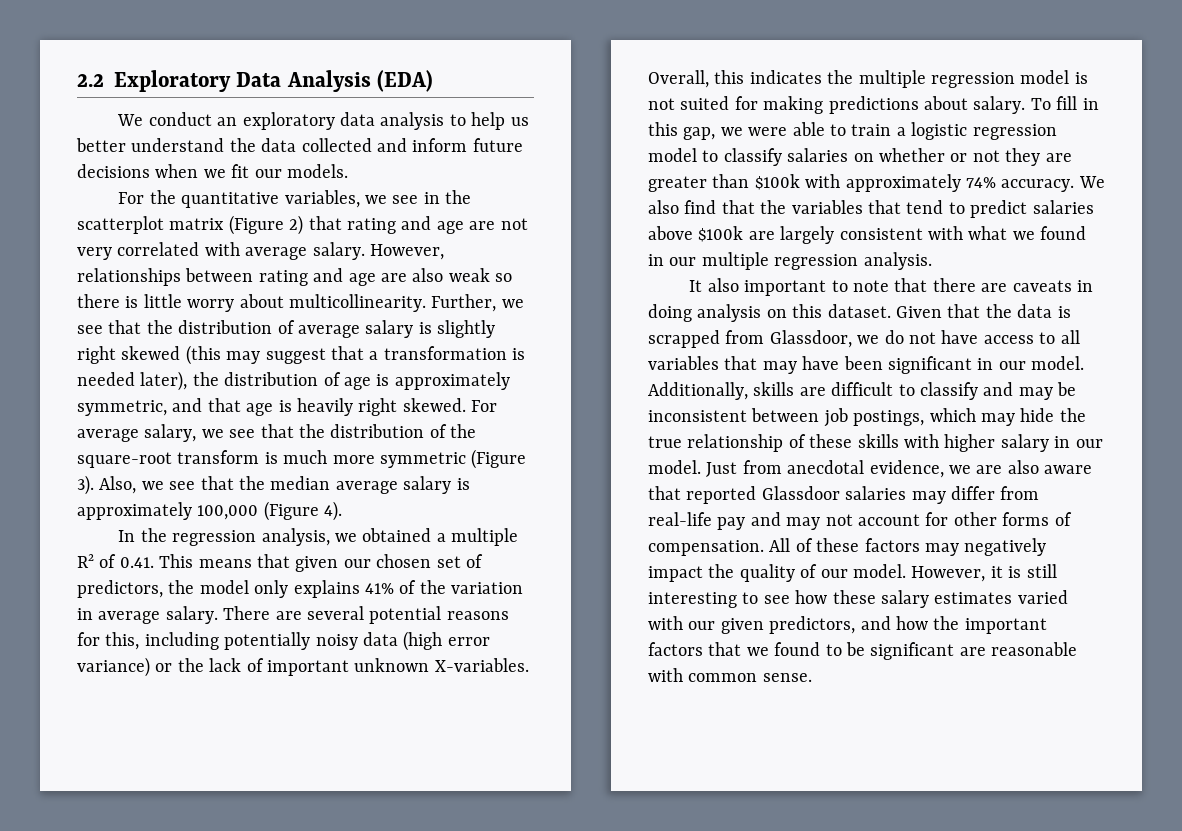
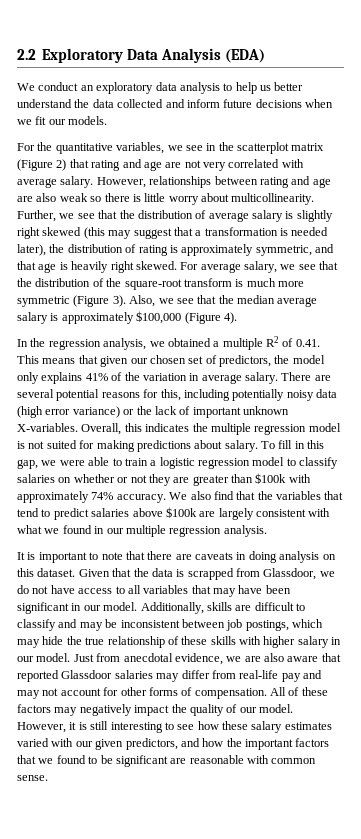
- Further, we see that the distribution of average salary is slightly right skewed (this may suggest that a transformation is needed later), the distribution of age is approximately symmetric, and that age is heavily right skewed.
+ Further, we see that the distribution of average salary is slightly right skewed (this may suggest that a transformation is needed later), the distribution of rating is approximately symmetric, and that age is heavily right skewed.
- Also, we see that the median average salary is approximately 100,000 (Figure 4).
+ Also, we see that the median average salary is approximately $100,000 (Figure 4).
- It also important to note that there are caveats in doing analysis on this dataset.
+ It is important to note that there are caveats in doing analysis on this dataset.

